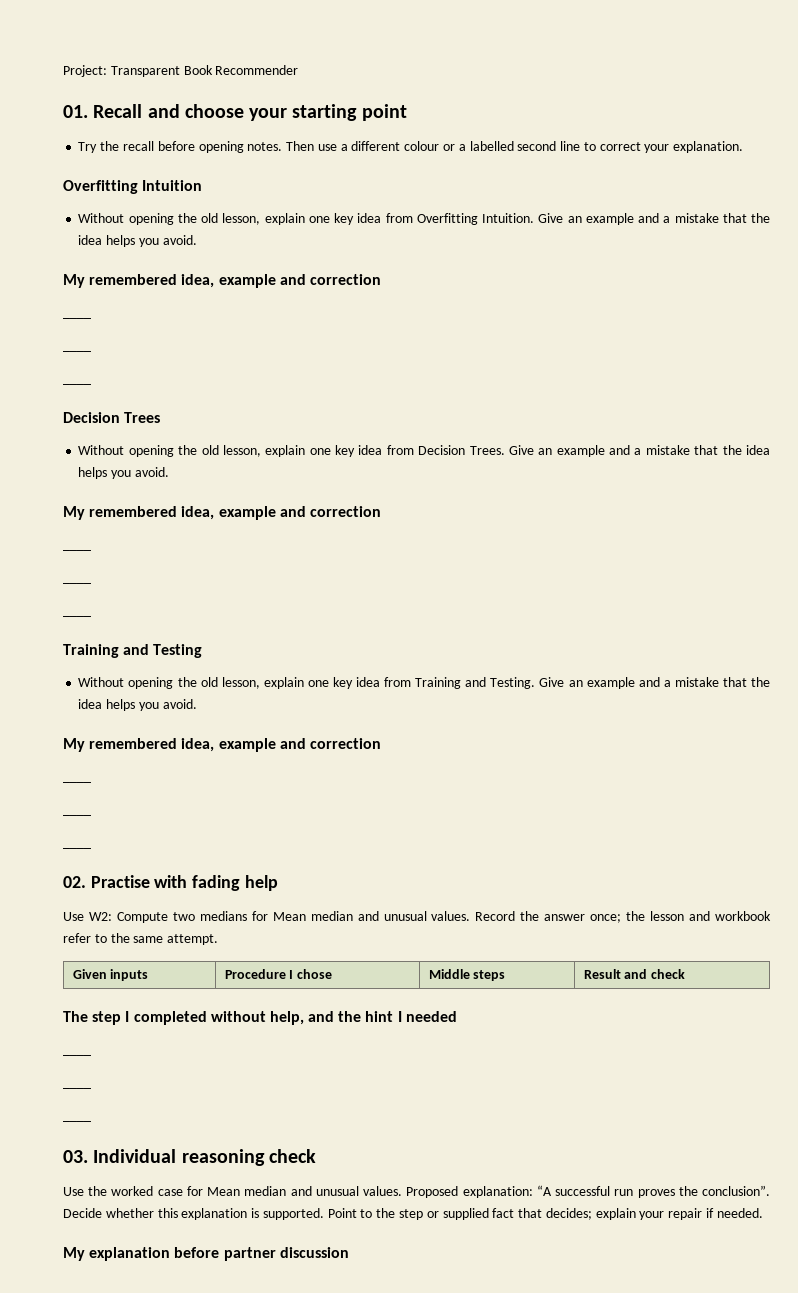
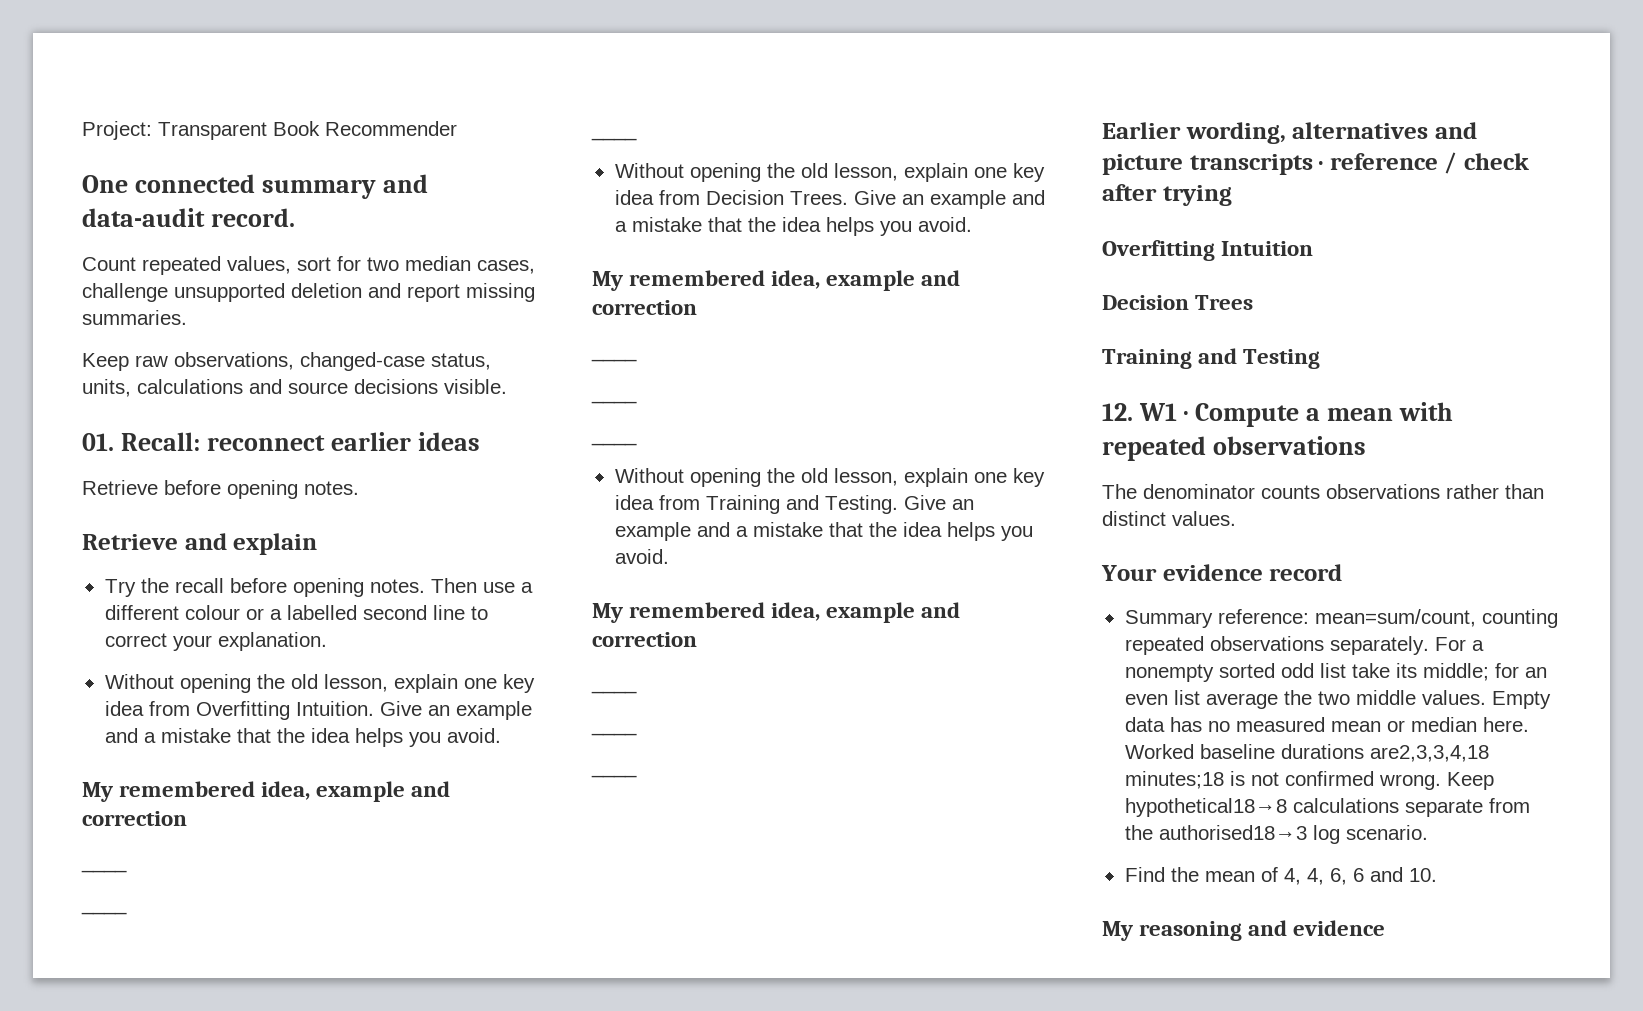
- 01. Recall and choose your starting point
+ One connected summary and data-audit record.
+ Count repeated values, sort for two median cases, challenge unsupported deletion and report missing summaries.
+ Keep raw observations, changed-case status, units, calculations and source decisions visible.
+ 01. Recall: reconnect earlier ideas
+ Retrieve before opening notes.
+ Retrieve and explain
- Overfitting Intuition
- Decision Trees
- Training and Testing
- 02. Practise with fading help
- Use W2: Compute two medians for Mean median and unusual values. Record the answer once; the lesson and workbook refer to the same attempt.
- Given inputs | Procedure I chose | Middle steps | Result and check
- The step I completed without help, and the hint I needed
- ____
- ____
- ____
- 03. Individual reasoning check
- Use the worked case for Mean median and unusual values. Proposed explanation: “A successful run proves the conclusion”. Decide whether this explanation is supported. Point to the step or supplied fact that decides; explain your repair if needed.
- My explanation before partner discussion
+ Earlier wording, alternatives and picture transcripts · reference / check after trying
+ Overfitting Intuition
+ Decision Trees
+ Training and Testing
+ 12. W1 · Compute a mean with repeated observations
+ The denominator counts observations rather than distinct values.
+ Your evidence record
+ Summary reference: mean=sum/count, counting repeated observations separately. For a nonempty sorted odd list take its middle; for an even list average the two middle values. Empty data has no measured mean or median here. Worked baseline durations are2,3,3,4,18 minutes;18 is not confirmed wrong. Keep hypothetical18→8 calculations separate from the authorised18→3 log scenario.
+ Find the mean of 4, 4, 6, 6 and 10.
+ My reasoning and evidence

